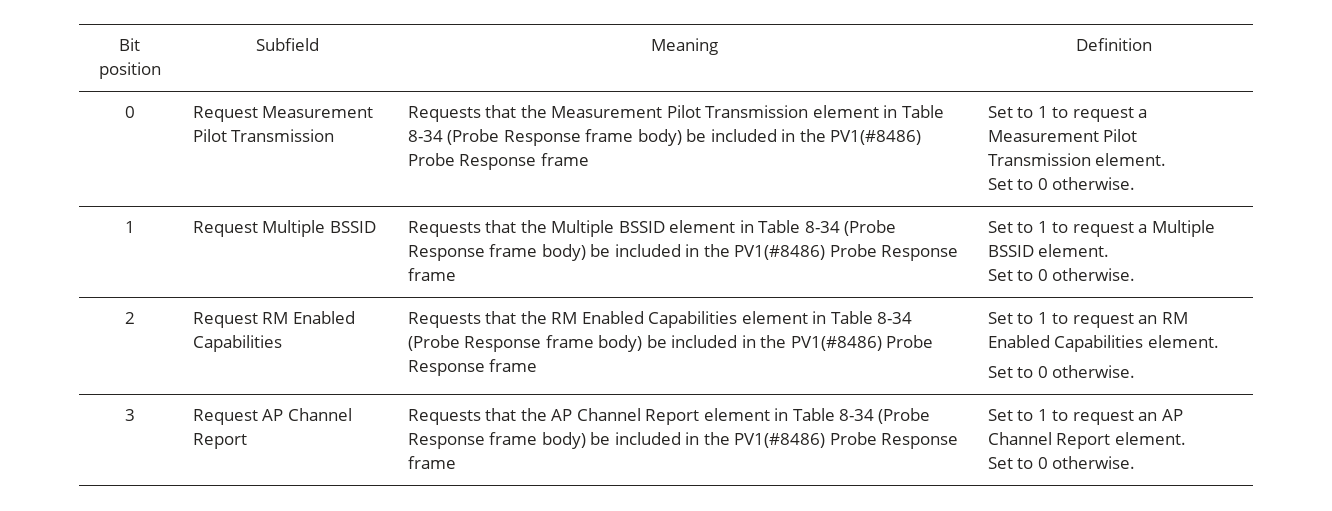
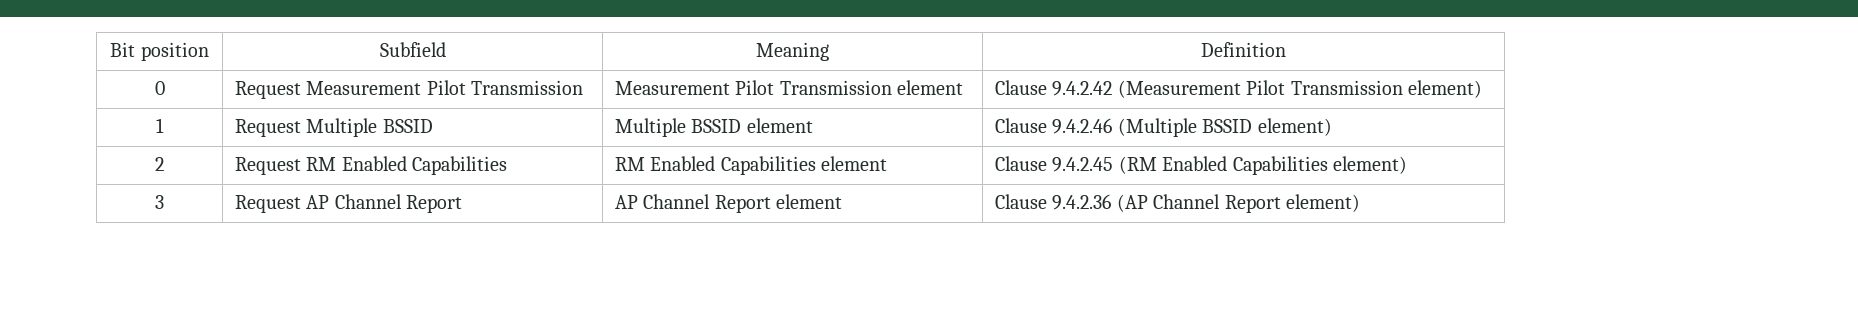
- Requests that the Measurement Pilot Transmission element in Table 8-34 (Probe Response frame body) be included in the PV1(#8486) Probe Response frame | Set to 1 to request a Measurement Pilot Transmission element.
- Set to 0 otherwise.
+ Measurement Pilot Transmission element | Clause 9.4.2.42 (Measurement Pilot Transmission element)
- 1 | Request Multiple BSSID | Requests that the Multiple BSSID element in Table 8-34 (Probe Response frame body) be included in the PV1(#8486) Probe Response frame | Set to 1 to request a Multiple BSSID element.
- Set to 0 otherwise.
+ 1 | Request Multiple BSSID | Multiple BSSID element | Clause 9.4.2.46 (Multiple BSSID element)
- Requests that the RM Enabled Capabilities element in Table 8-34 (Probe Response frame body) be included in the PV1(#8486) Probe Response frame | Set to 1 to request an RM Enabled Capabilities element.
- Set to 0 otherwise.
+ RM Enabled Capabilities element | Clause 9.4.2.45 (RM Enabled Capabilities element)
- Requests that the AP Channel Report element in Table 8-34 (Probe Response frame body) be included in the PV1(#8486) Probe Response frame | Set to 1 to request an AP Channel Report element.
- Set to 0 otherwise.
+ AP Channel Report element | Clause 9.4.2.36 (AP Channel Report element)

